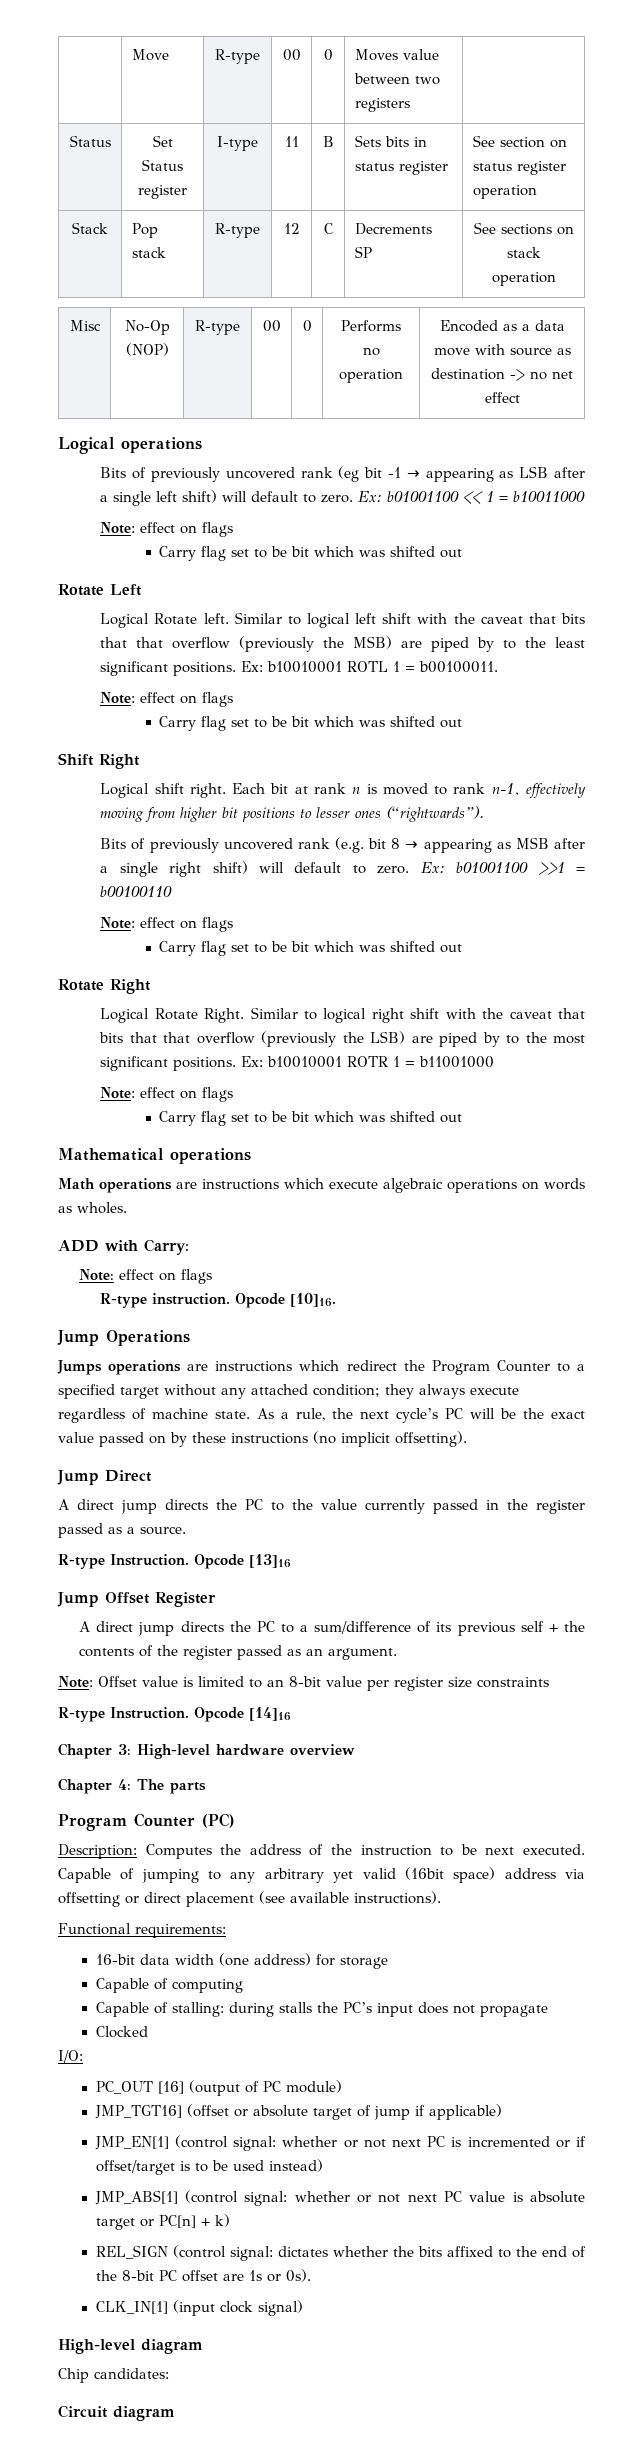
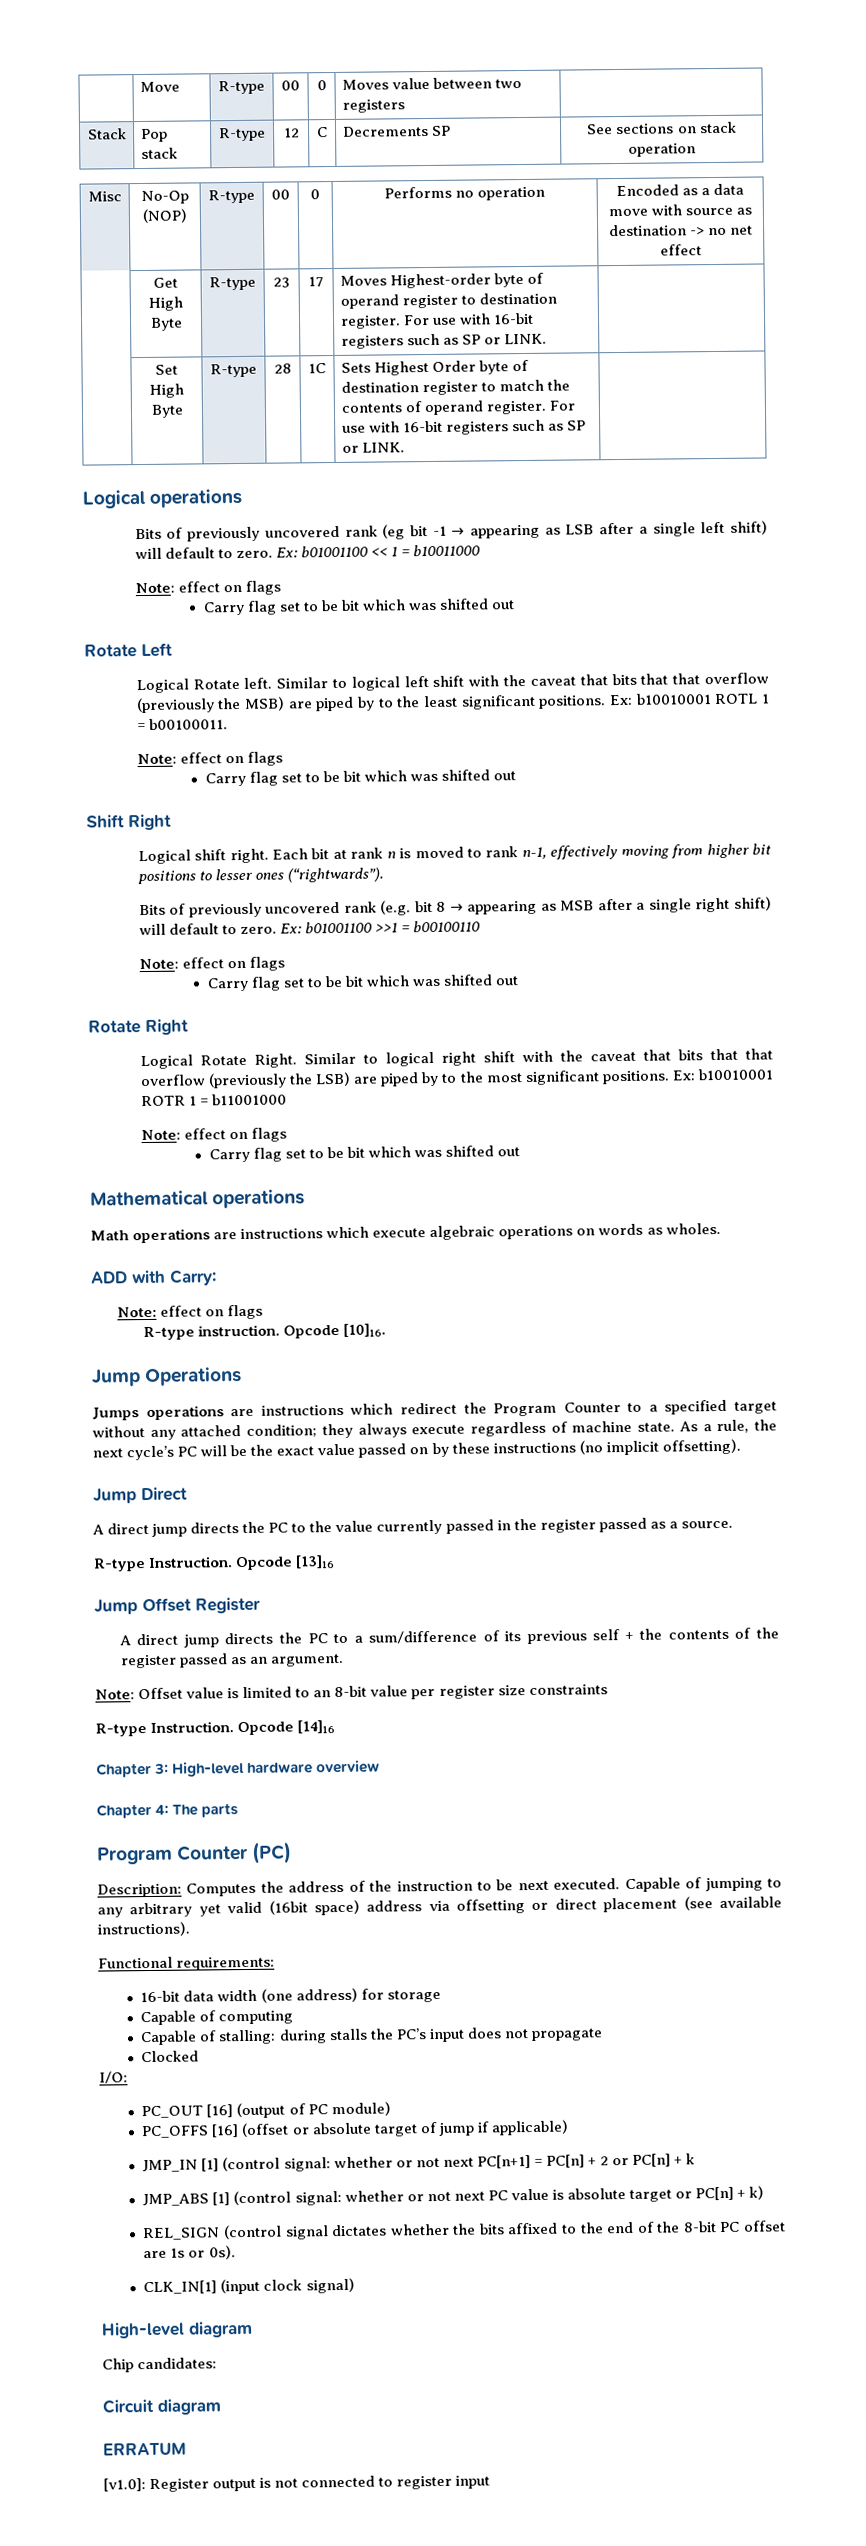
- Status | Set Status register | I-type | 11 | B | Sets bits in status register | See section on status register operation
+ | Get High Byte | R-type | 23 | 17 | Moves Highest-order byte of operand register to destination register. For use with 16-bit registers such as SP or LINK. |
+ | Set High Byte | R-type | 28 | 1C | Sets Highest Order byte of destination register to match the contents of operand register. For use with 16-bit registers such as SP or LINK. |
- JMP_TGT16] (offset or absolute target of jump if applicable)
+ PC_OFFS [16] (offset or absolute target of jump if applicable)
- JMP_EN[1] (control signal: whether or not next PC is incremented or if offset/target is to be used instead)
- JMP_ABS[1] (control signal: whether or not next PC value is absolute target or PC[n] + k)
+ JMP_IN [1] (control signal: whether or not next PC[n+1] = PC[n] + 2 or PC[n] + k
+ JMP_ABS [1] (control signal: whether or not next PC value is absolute target or PC[n] + k)
- REL_SIGN (control signal: dictates whether the bits affixed to the end of the 8-bit PC offset are 1s or 0s).
+ REL_SIGN (control signal dictates whether the bits affixed to the end of the 8-bit PC offset are 1s or 0s).
+ ERRATUM
+ [v1.0]: Register output is not connected to register input

